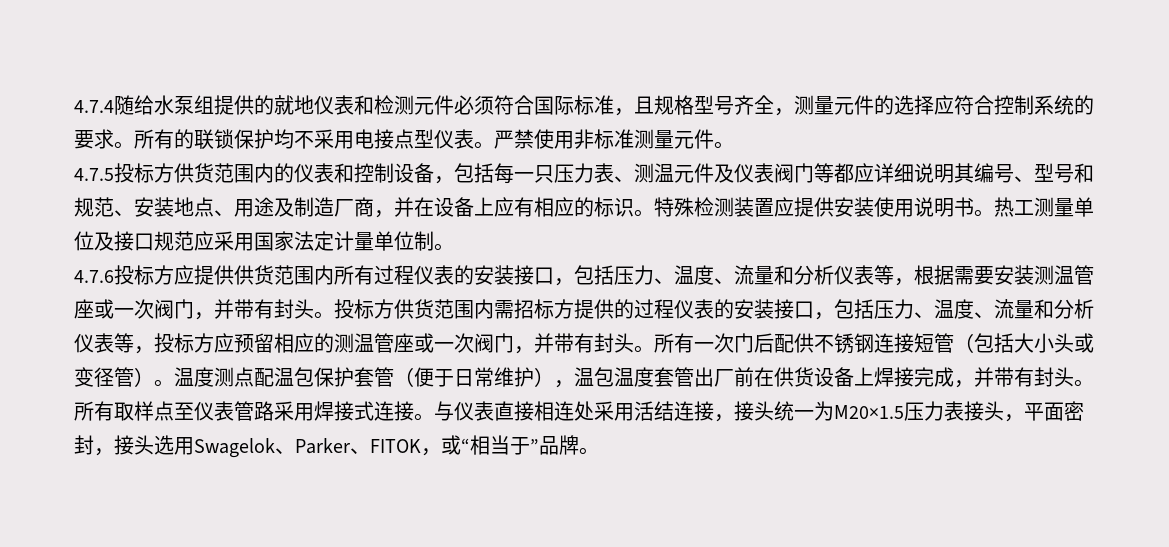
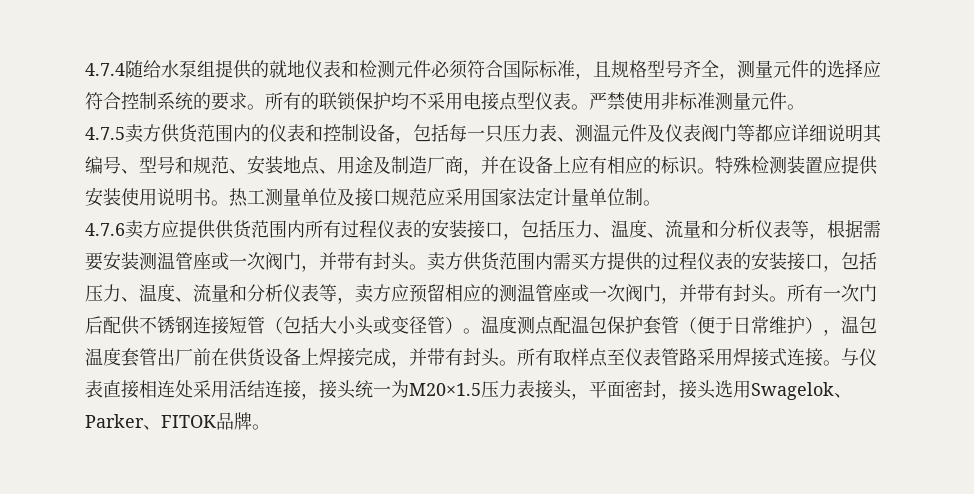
- 4.7.5投标方供货范围内的仪表和控制设备，包括每一只压力表、测温元件及仪表阀门等都应详细说明其编号、型号和规范、安装地点、用途及制造厂商，并在设备上应有相应的标识。
+ 4.7.5卖方供货范围内的仪表和控制设备，包括每一只压力表、测温元件及仪表阀门等都应详细说明其编号、型号和规范、安装地点、用途及制造厂商，并在设备上应有相应的标识。
- 4.7.6投标方应提供供货范围内所有过程仪表的安装接口，包括压力、温度、流量和分析仪表等，根据需要安装测温管座或一次阀门，并带有封头。
+ 4.7.6卖方应提供供货范围内所有过程仪表的安装接口，包括压力、温度、流量和分析仪表等，根据需要安装测温管座或一次阀门，并带有封头。
- 投标方供货范围内需招标方提供的过程仪表的安装接口，包括压力、温度、流量和分析仪表等，投标方应预留相应的测温管座或一次阀门，并带有封头。
+ 卖方供货范围内需买方提供的过程仪表的安装接口，包括压力、温度、流量和分析仪表等，卖方应预留相应的测温管座或一次阀门，并带有封头。
- 与仪表直接相连处采用活结连接，接头统一为M20×1.5压力表接头，平面密封，接头选用Swagelok、Parker、FITOK，或“相当于”品牌。
+ 与仪表直接相连处采用活结连接，接头统一为M20×1.5压力表接头，平面密封，接头选用Swagelok、Parker、FITOK品牌。

